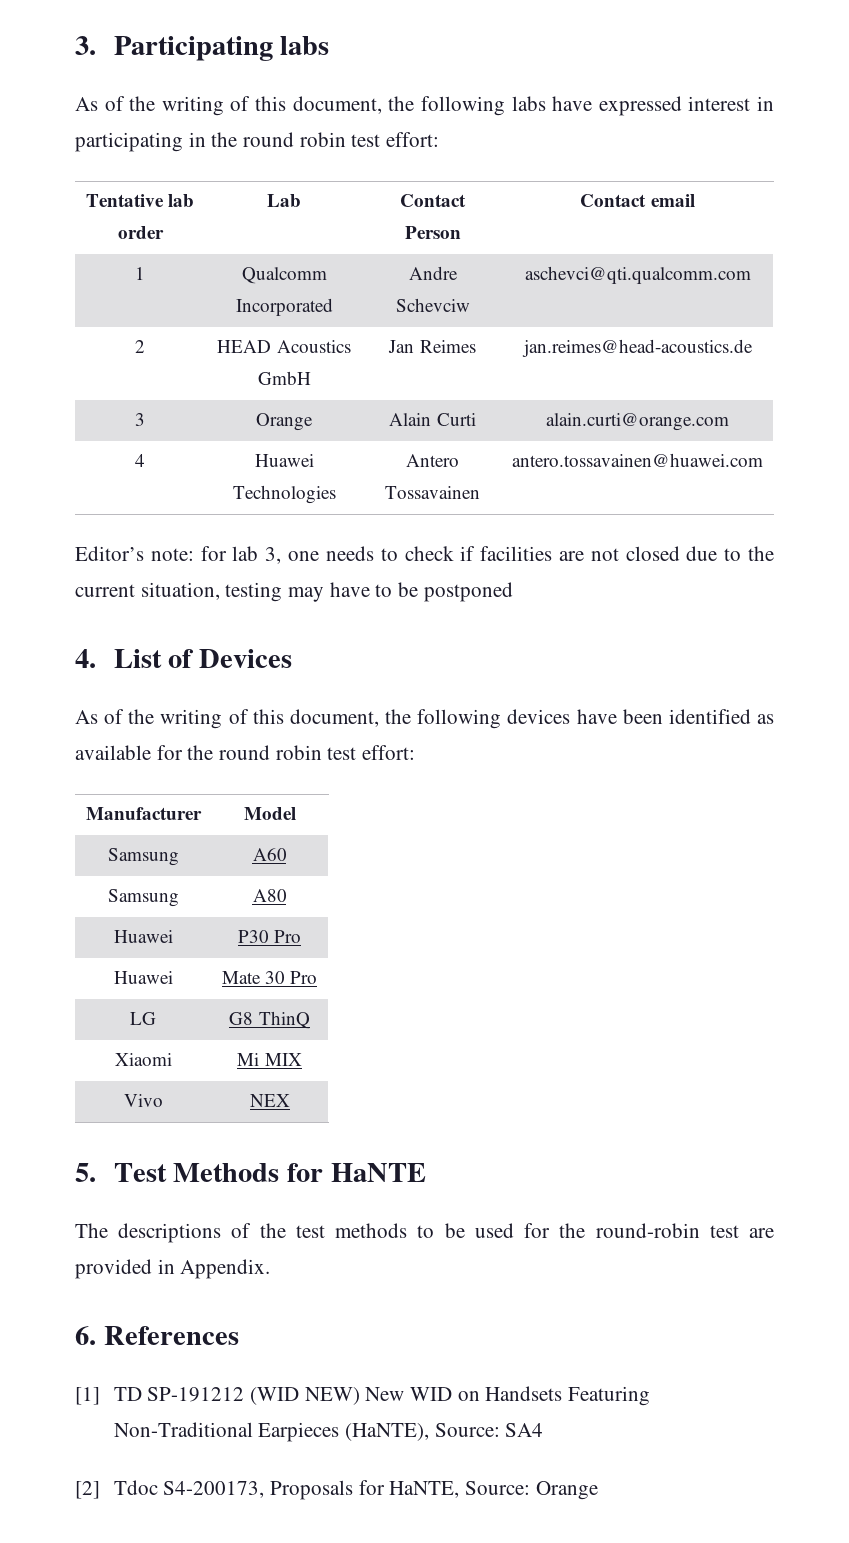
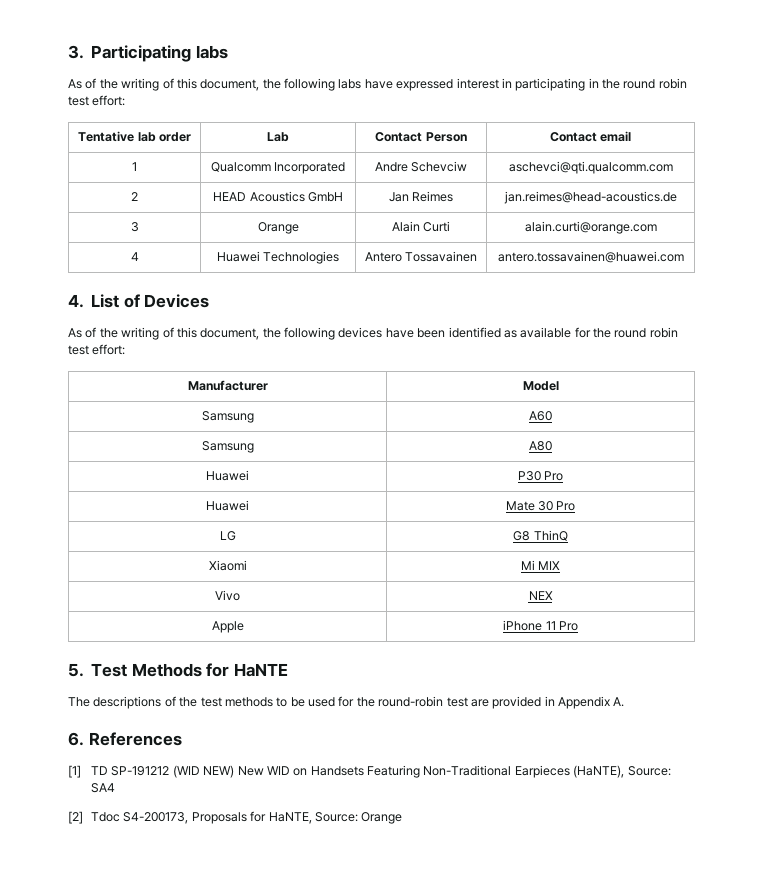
- Editor’s note: for lab 3, one needs to check if facilities are not closed due to the current situation, testing may have to be postponed
+ Apple | iPhone 11 Pro
- The descriptions of the test methods to be used for the round-robin test are provided in Appendix.
+ The descriptions of the test methods to be used for the round-robin test are provided in Appendix A.

